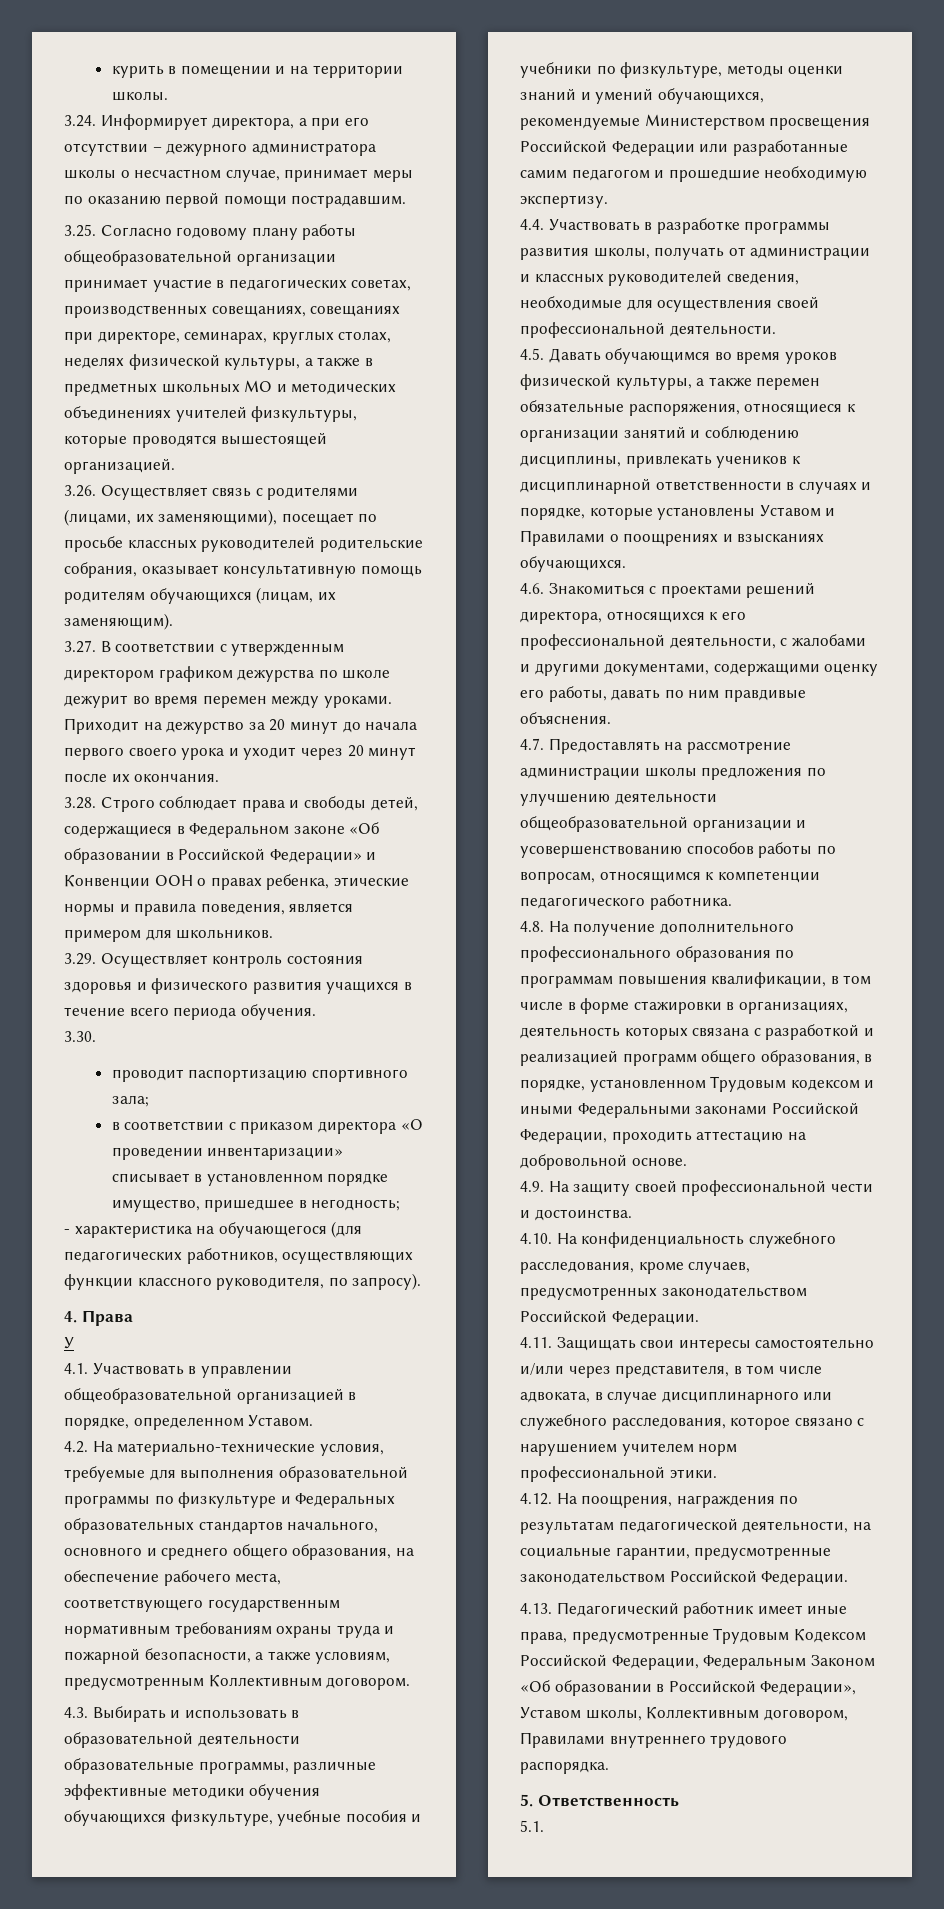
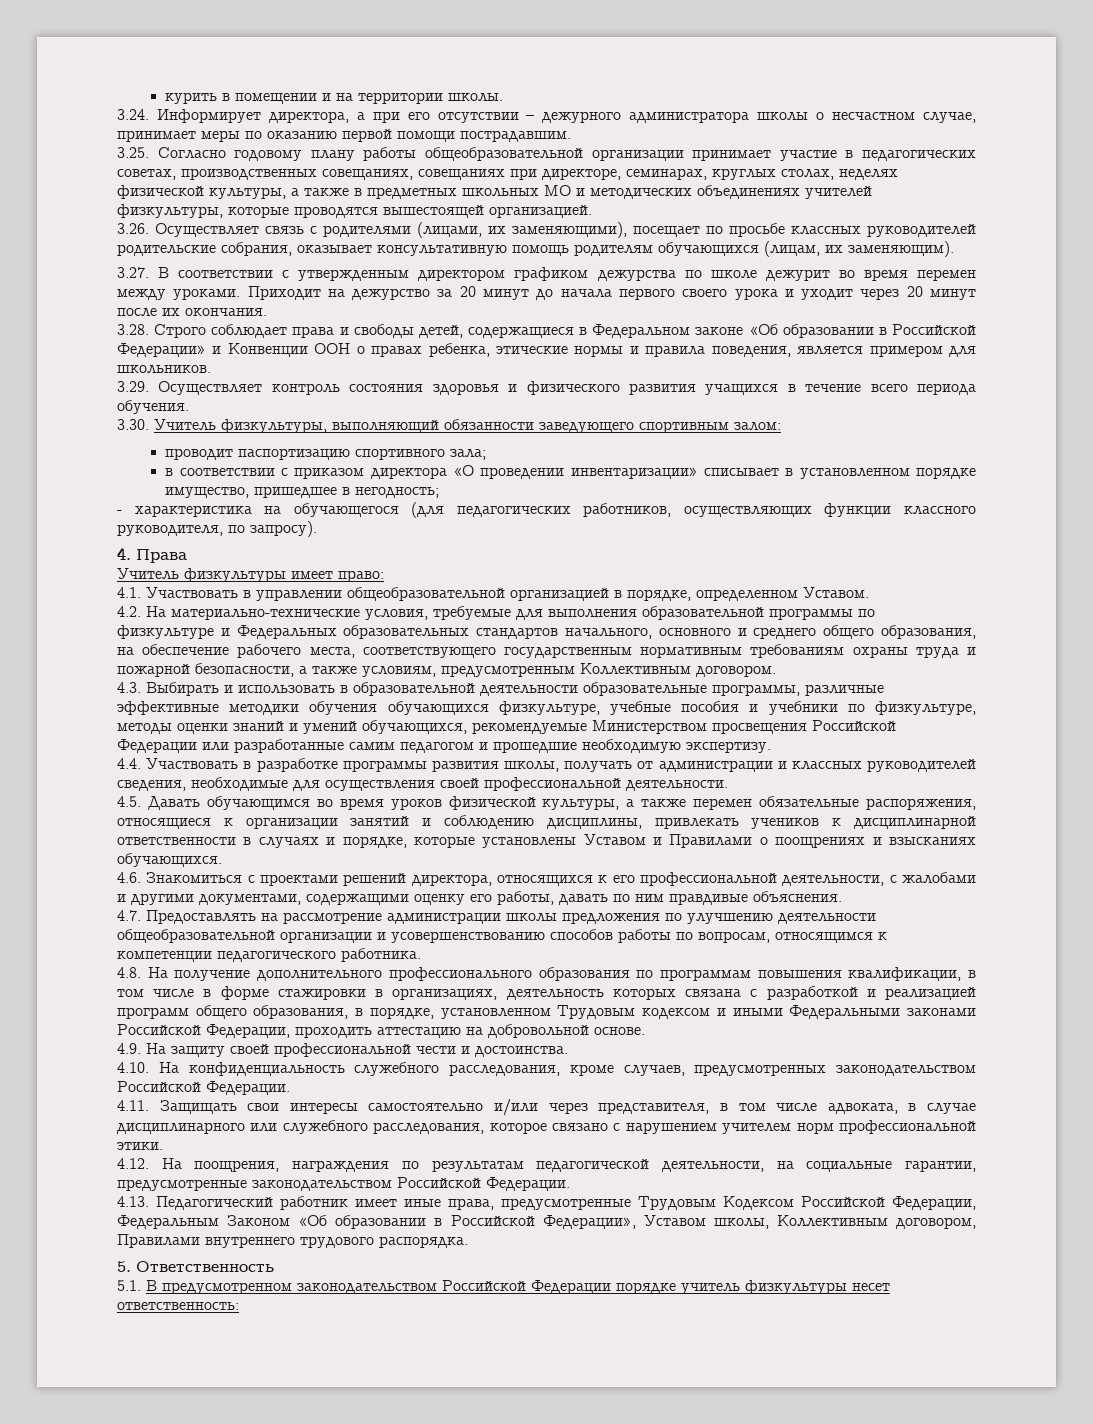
- 3.30.
+ 3.30. Учитель физкультуры, выполняющий обязанности заведующего спортивным залом:
- У
+ Учитель физкультуры имеет право:
- 5.1.
+ 5.1. В предусмотренном законодательством Российской Федерации порядке учитель физкультуры несет ответственность:

